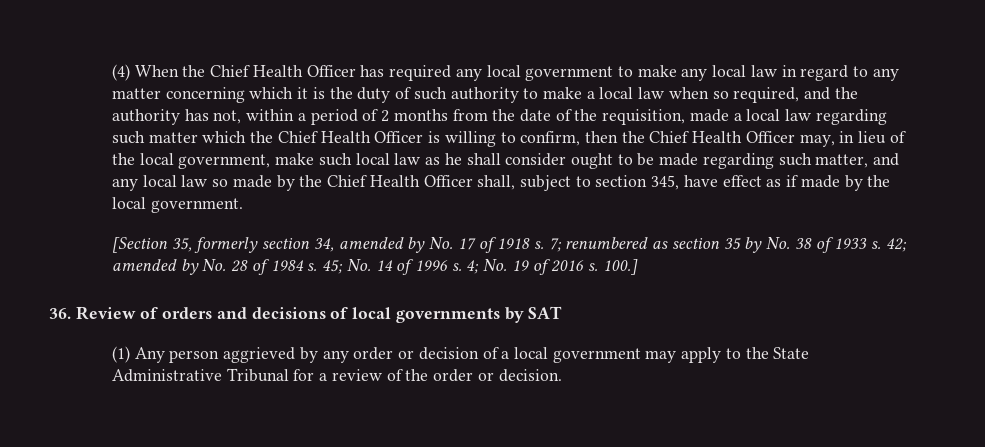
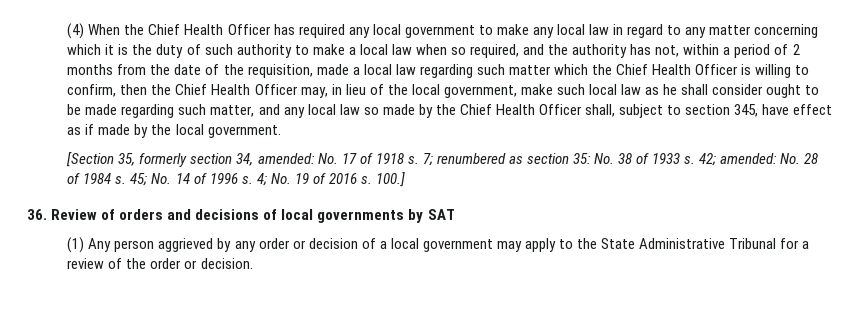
- [Section 35, formerly section 34, amended by No. 17 of 1918 s.
+ [Section 35, formerly section 34, amended: No. 17 of 1918 s.
- 7; renumbered as section 35 by No. 38 of 1933 s.
+ 7; renumbered as section 35: No. 38 of 1933 s.
- 42; amended by No. 28 of 1984 s.
+ 42; amended: No. 28 of 1984 s.

